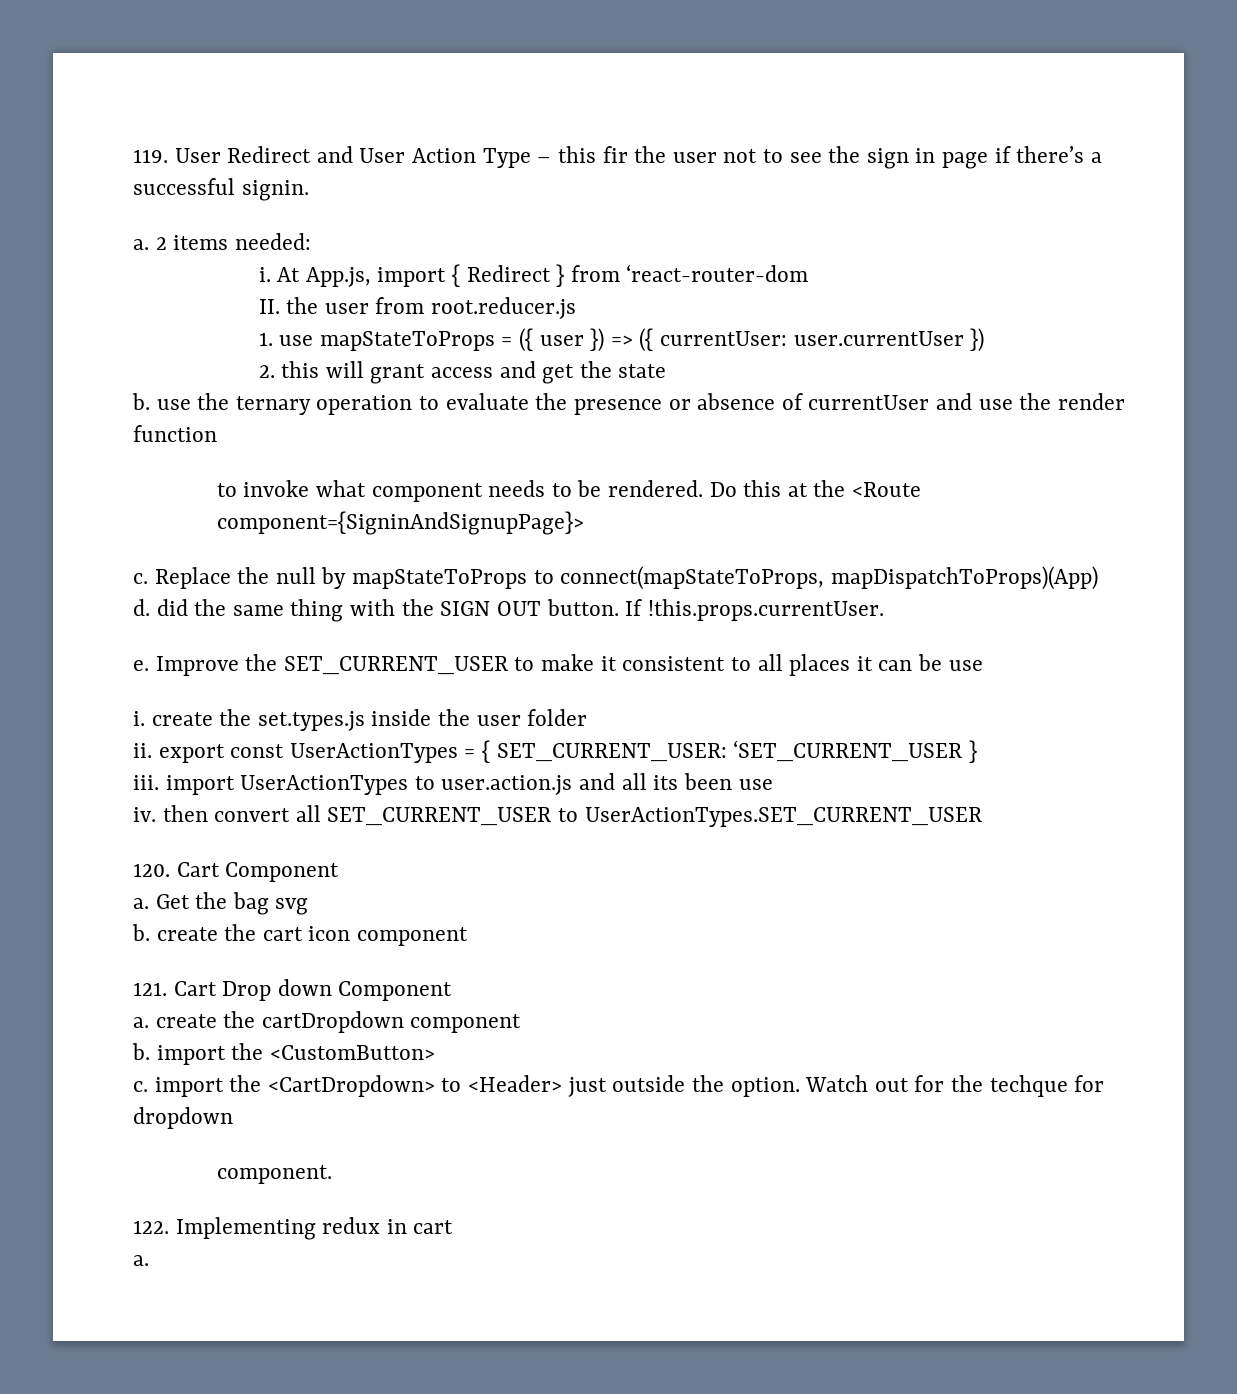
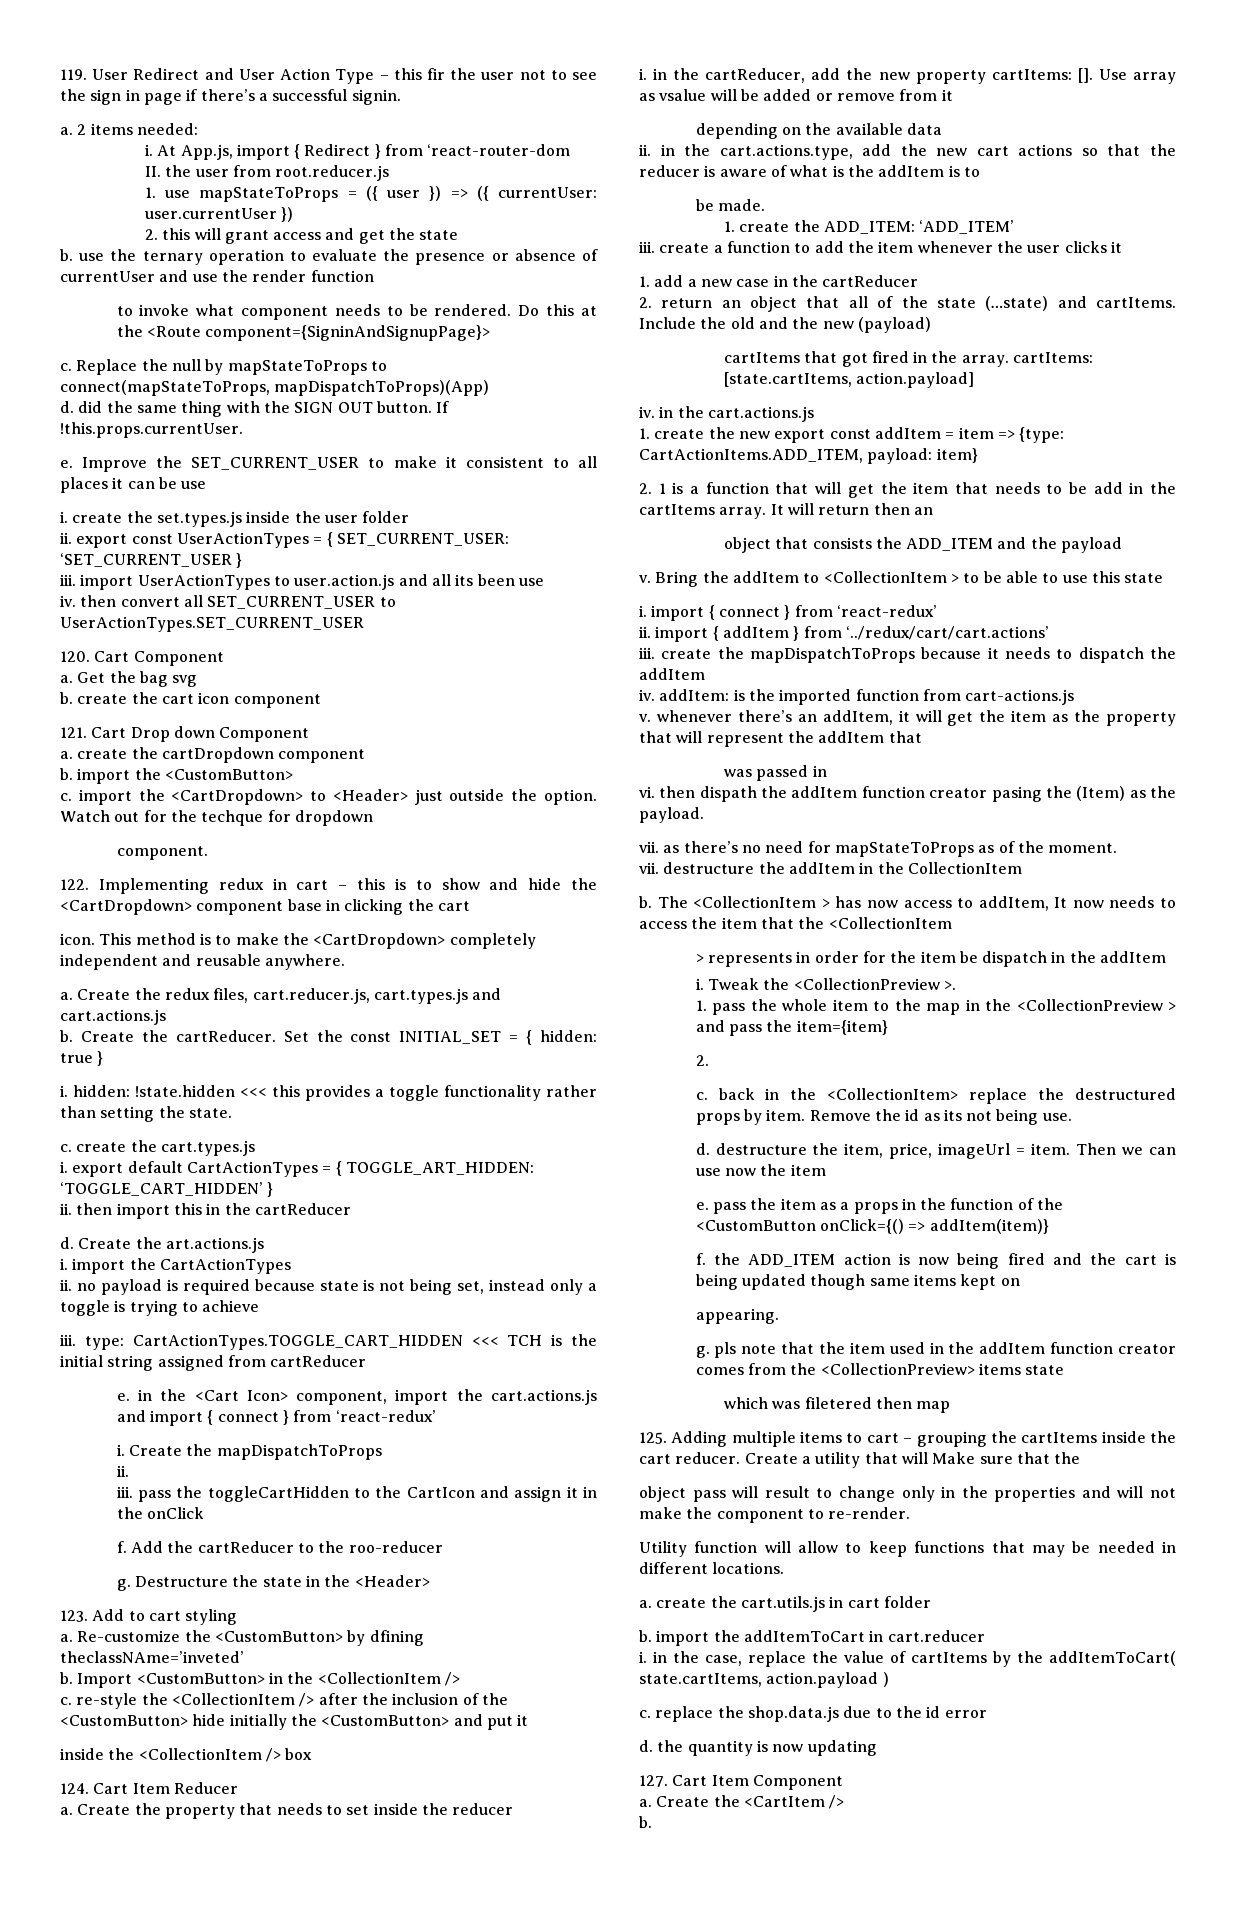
- 122. Implementing redux in cart
- a.
+ 122. Implementing redux in cart – this is to show and hide the <CartDropdown> component base in clicking the cart
+ icon. This method is to make the <CartDropdown> completely independent and reusable anywhere.
+ a. Create the redux files, cart.reducer.js, cart.types.js and cart.actions.js
+ b. Create the cartReducer. Set the const INITIAL_SET = { hidden: true }
+ i. hidden: !state.hidden <<< this provides a toggle functionality rather than setting the state.
+ c. create the cart.types.js
+ i. export default CartActionTypes = { TOGGLE_ART_HIDDEN: ‘TOGGLE_CART_HIDDEN’ }
+ ii. then import this in the cartReducer
+ d. Create the art.actions.js
+ i. import the CartActionTypes
+ ii. no payload is required because state is not being set, instead only a toggle is trying to achieve
+ iii. type: CartActionTypes.TOGGLE_CART_HIDDEN <<< TCH is the initial string assigned from cartReducer
+ e. in the <Cart Icon> component, import the cart.actions.js and import { connect } from ‘react-redux’
+ i. Create the mapDispatchToProps
+ ii.
+ iii. pass the toggleCartHidden to the CartIcon and assign it in the onClick
+ f. Add the cartReducer to the roo-reducer
+ g. Destructure the state in the <Header>
+ 123. Add to cart styling
+ a. Re-customize the <CustomButton> by dfining theclassNAme=’inveted’
+ b. Import <CustomButton> in the <CollectionItem />
+ c. re-style the <CollectionItem /> after the inclusion of the <CustomButton> hide initially the <CustomButton> and put it
+ inside the <CollectionItem /> box
+ 124. Cart Item Reducer
+ a. Create the property that needs to set inside the reducer
+ i. in the cartReducer, add the new property cartItems: []. Use array as vsalue will be added or remove from it
+ depending on the available data
+ ii. in the cart.actions.type, add the new cart actions so that the reducer is aware of what is the addItem is to
+ be made.
+ 1. create the ADD_ITEM: ‘ADD_ITEM’
+ iii. create a function to add the item whenever the user clicks it
+ 1. add a new case in the cartReducer
+ 2. return an object that all of the state (…state) and cartItems. Include the old and the new (payload)
+ cartItems that got fired in the array. cartItems: [state.cartItems, action.payload]
+ iv. in the cart.actions.js
+ 1. create the new export const addItem = item => {type: CartActionItems.ADD_ITEM, payload: item}
+ 2. 1 is a function that will get the item that needs to be add in the cartItems array. It will return then an
+ object that consists the ADD_ITEM and the payload
+ v. Bring the addItem to <CollectionItem > to be able to use this state
+ i. import { connect } from ‘react-redux’
+ ii. import { addItem } from ‘../redux/cart/cart.actions’
+ iii. create the mapDispatchToProps because it needs to dispatch the addItem
+ iv. addItem: is the imported function from cart-actions.js
+ v. whenever there’s an addItem, it will get the item as the property that will represent the addItem that
+ was passed in
+ vi. then dispath the addItem function creator pasing the (Item) as the payload.
+ vii. as there’s no need for mapStateToProps as of the moment.
+ vii. destructure the addItem in the CollectionItem
+ b. The <CollectionItem > has now access to addItem, It now needs to access the item that the <CollectionItem
+ > represents in order for the item be dispatch in the addItem
+ i. Tweak the <CollectionPreview >.
+ 1. pass the whole item to the map in the <CollectionPreview > and pass the item={item}
+ 2.
+ c. back in the <CollectionItem> replace the destructured props by item. Remove the id as its not being use.
+ d. destructure the item, price, imageUrl = item. Then we can use now the item
+ e. pass the item as a props in the function of the <CustomButton onClick={() => addItem(item)}
+ f. the ADD_ITEM action is now being fired and the cart is being updated though same items kept on
+ appearing.
+ g. pls note that the item used in the addItem function creator comes from the <CollectionPreview> items state
+ which was filetered then map
+ 125. Adding multiple items to cart – grouping the cartItems inside the cart reducer. Create a utility that will Make sure that the
+ object pass will result to change only in the properties and will not make the component to re-render.
+ Utility function will allow to keep functions that may be needed in different locations.
+ a. create the cart.utils.js in cart folder
+ b. import the addItemToCart in cart.reducer
+ i. in the case, replace the value of cartItems by the addItemToCart( state.cartItems, action.payload )
+ c. replace the shop.data.js due to the id error
+ d. the quantity is now updating
+ 127. Cart Item Component
+ a. Create the <CartItem />
+ b.

